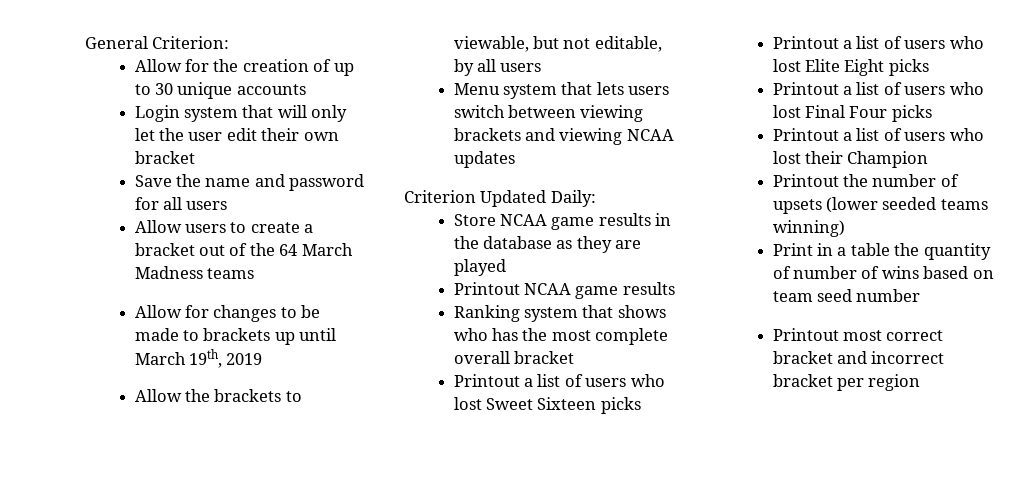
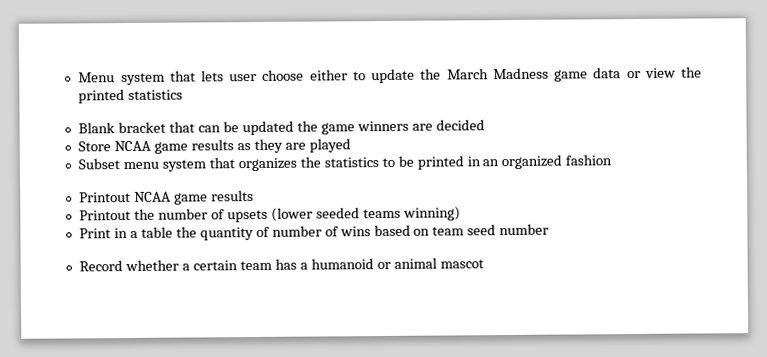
- General Criterion:
- Allow for the creation of up to 30 unique accounts
- Login system that will only let the user edit their own bracket
- Save the name and password for all users
- Allow users to create a bracket out of the 64 March Madness teams
- Allow for changes to be made to brackets up until March 19th, 2019
- Allow the brackets to viewable, but not editable, by all users
- Menu system that lets users switch between viewing brackets and viewing NCAA updates
- Criterion Updated Daily:
+ Menu system that lets user choose either to update the March Madness game data or view the printed statistics
+ Blank bracket that can be updated the game winners are decided
- Store NCAA game results in the database as they are played
+ Store NCAA game results as they are played
+ Subset menu system that organizes the statistics to be printed in an organized fashion
  Printout NCAA game results
- Ranking system that shows who has the most complete overall bracket
- Printout a list of users who lost Sweet Sixteen picks
- Printout a list of users who lost Elite Eight picks
- Printout a list of users who lost Final Four picks
- Printout a list of users who lost their Champion
- Printout most correct bracket and incorrect bracket per region
+ Record whether a certain team has a humanoid or animal mascot

